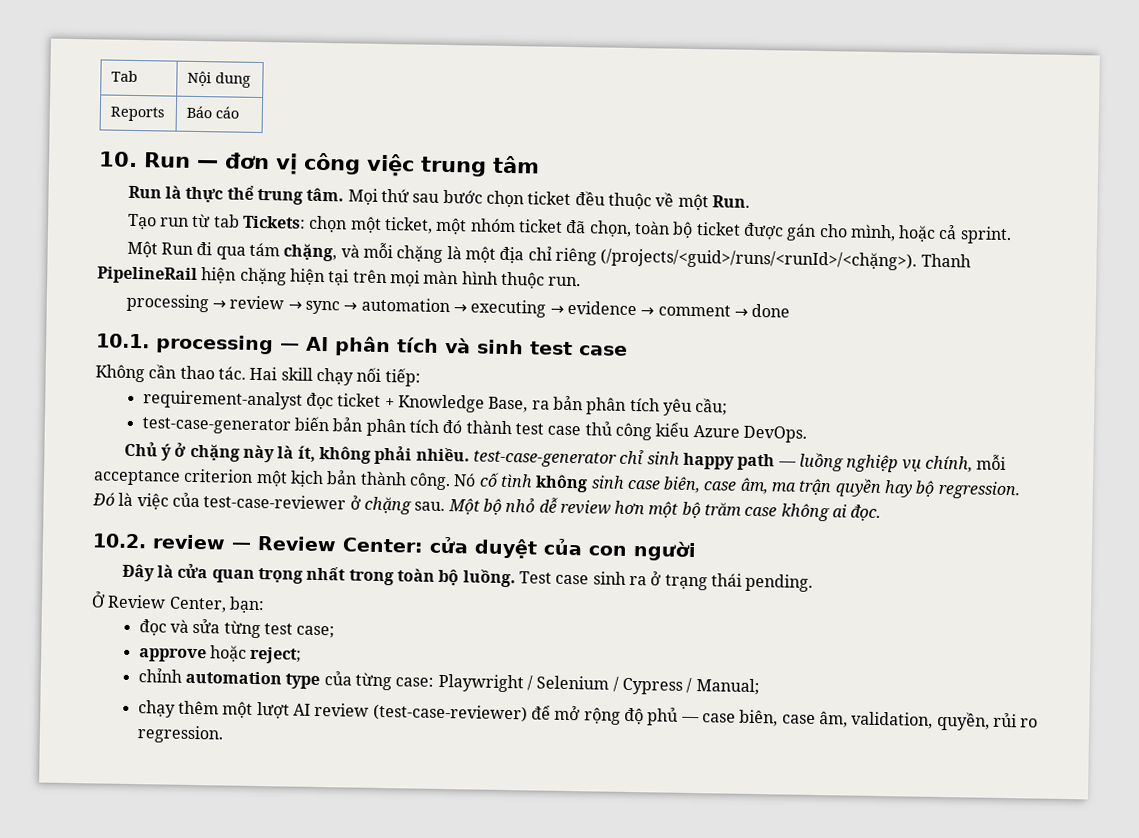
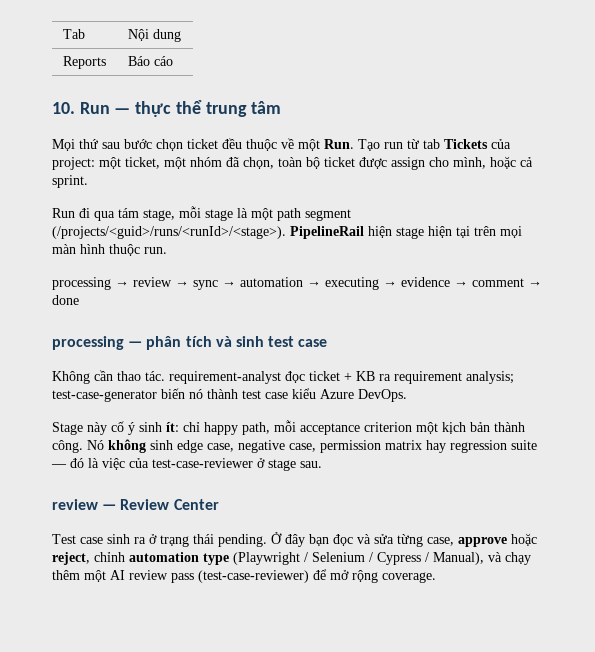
- 10. Run — đơn vị công việc trung tâm
- Run là thực thể trung tâm. Mọi thứ sau bước chọn ticket đều thuộc về một Run.
- Tạo run từ tab Tickets: chọn một ticket, một nhóm ticket đã chọn, toàn bộ ticket được gán cho mình, hoặc cả sprint.
+ 10. Run — thực thể trung tâm
+ Mọi thứ sau bước chọn ticket đều thuộc về một Run. Tạo run từ tab Tickets của project: một ticket, một nhóm đã chọn, toàn bộ ticket được assign cho mình, hoặc cả sprint.
- Một Run đi qua tám chặng, và mỗi chặng là một địa chỉ riêng (/projects/<guid>/runs/<runId>/<chặng>). Thanh PipelineRail hiện chặng hiện tại trên mọi màn hình thuộc run.
+ Run đi qua tám stage, mỗi stage là một path segment (/projects/<guid>/runs/<runId>/<stage>). PipelineRail hiện stage hiện tại trên mọi màn hình thuộc run.
- 10.1. processing — AI phân tích và sinh test case
+ processing — phân tích và sinh test case
- Không cần thao tác. Hai skill chạy nối tiếp:
- requirement-analyst đọc ticket + Knowledge Base, ra bản phân tích yêu cầu;
- test-case-generator biến bản phân tích đó thành test case thủ công kiểu Azure DevOps.
+ Không cần thao tác. requirement-analyst đọc ticket + KB ra requirement analysis; test-case-generator biến nó thành test case kiểu Azure DevOps.
- Chủ ý ở chặng này là ít, không phải nhiều. test-case-generator chỉ sinh happy path — luồng nghiệp vụ chính, mỗi acceptance criterion một kịch bản thành công.
+ Stage này cố ý sinh ít: chỉ happy path, mỗi acceptance criterion một kịch bản thành công.
- Nó cố tình không sinh case biên, case âm, ma trận quyền hay bộ regression. Đó là việc của test-case-reviewer ở chặng sau. Một bộ nhỏ dễ review hơn một bộ trăm case không ai đọc.
- 10.2. review — Review Center: cửa duyệt của con người
- Đây là cửa quan trọng nhất trong toàn bộ luồng. Test case sinh ra ở trạng thái pending.
- Ở Review Center, bạn:
- đọc và sửa từng test case;
- approve hoặc reject;
- chỉnh automation type của từng case: Playwright / Selenium / Cypress / Manual;
- chạy thêm một lượt AI review (test-case-reviewer) để mở rộng độ phủ — case biên, case âm, validation, quyền, rủi ro regression.
+ Nó không sinh edge case, negative case, permission matrix hay regression suite — đó là việc của test-case-reviewer ở stage sau.
+ review — Review Center
+ Test case sinh ra ở trạng thái pending. Ở đây bạn đọc và sửa từng case, approve hoặc reject, chỉnh automation type (Playwright / Selenium / Cypress / Manual), và chạy thêm một AI review pass (test-case-reviewer) để mở rộng coverage.

